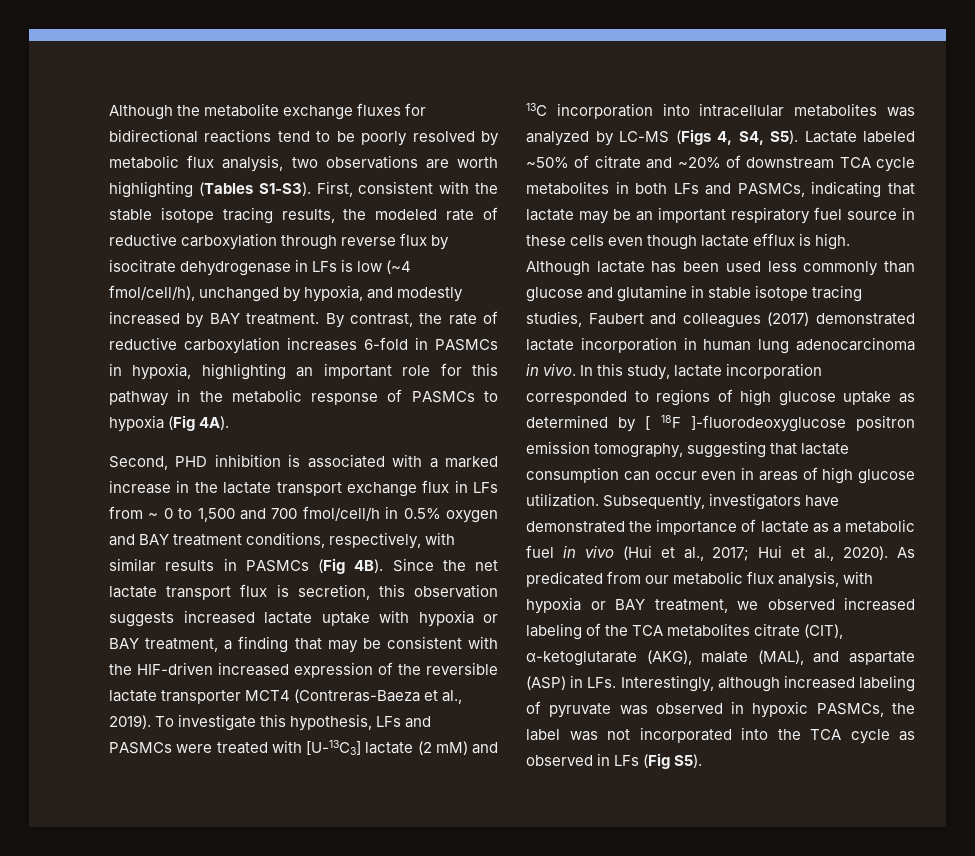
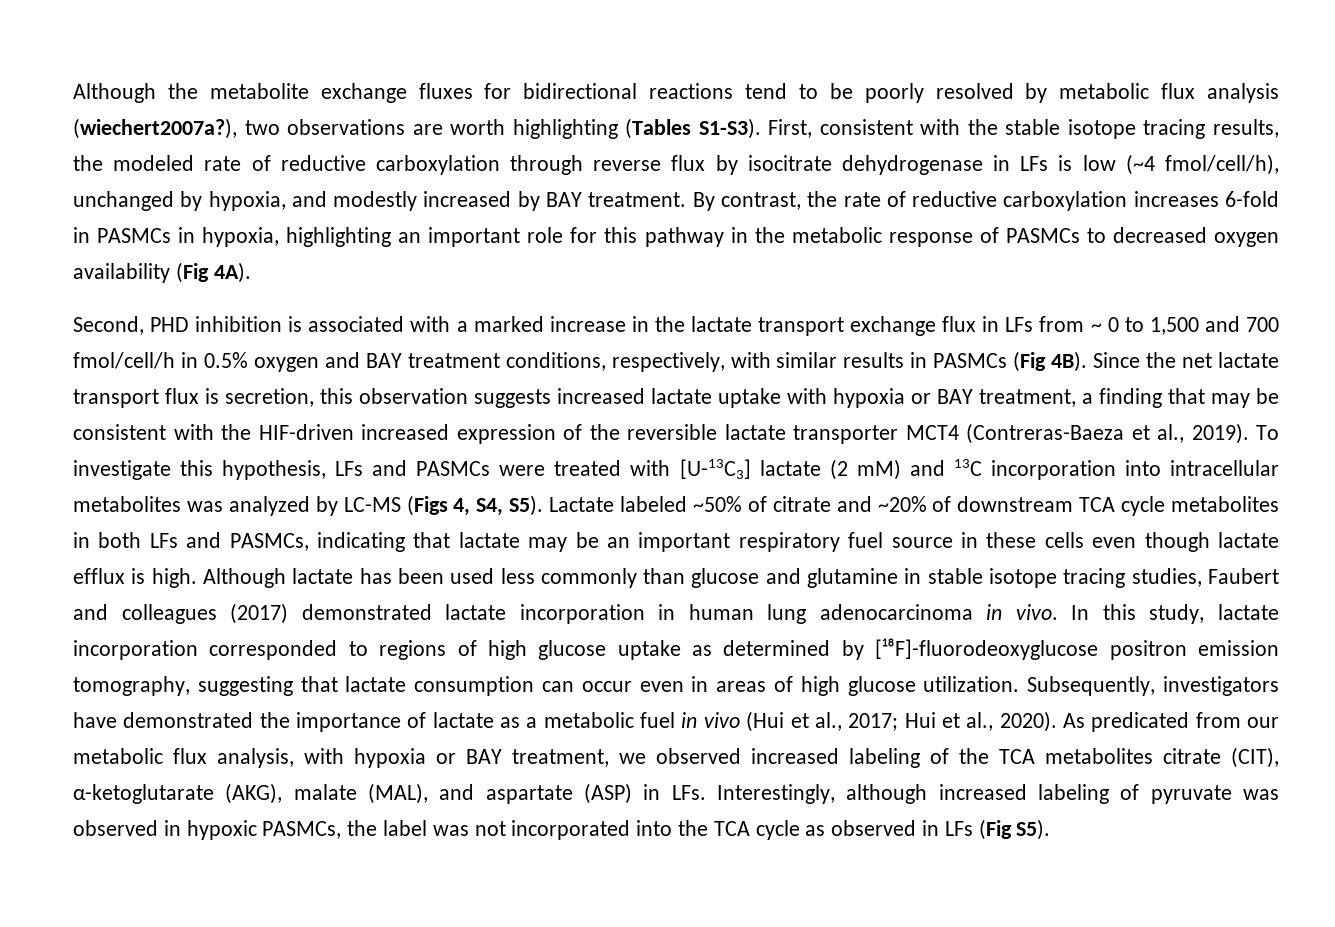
- Although the metabolite exchange fluxes for bidirectional reactions tend to be poorly resolved by metabolic flux analysis, two observations are worth highlighting (Tables S1-S3).
+ Although the metabolite exchange fluxes for bidirectional reactions tend to be poorly resolved by metabolic flux analysis (wiechert2007a?), two observations are worth highlighting (Tables S1-S3).
- By contrast, the rate of reductive carboxylation increases 6-fold in PASMCs in hypoxia, highlighting an important role for this pathway in the metabolic response of PASMCs to hypoxia (Fig 4A).
+ By contrast, the rate of reductive carboxylation increases 6-fold in PASMCs in hypoxia, highlighting an important role for this pathway in the metabolic response of PASMCs to decreased oxygen availability (Fig 4A).
- In this study, lactate incorporation corresponded to regions of high glucose uptake as determined by [ 18F ]-fluorodeoxyglucose positron emission tomography, suggesting that lactate consumption can occur even in areas of high glucose utilization.
+ In this study, lactate incorporation corresponded to regions of high glucose uptake as determined by [¹⁸F]-fluorodeoxyglucose positron emission tomography, suggesting that lactate consumption can occur even in areas of high glucose utilization.

